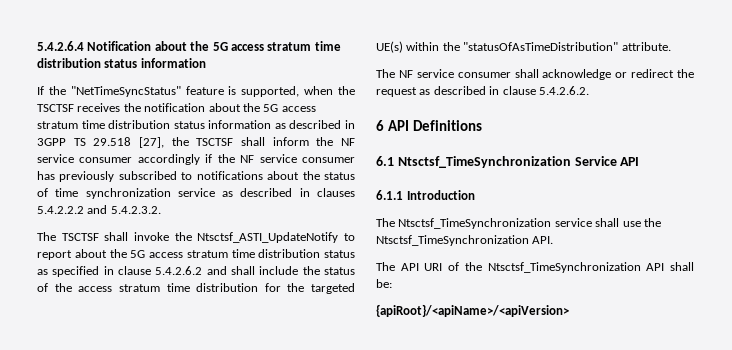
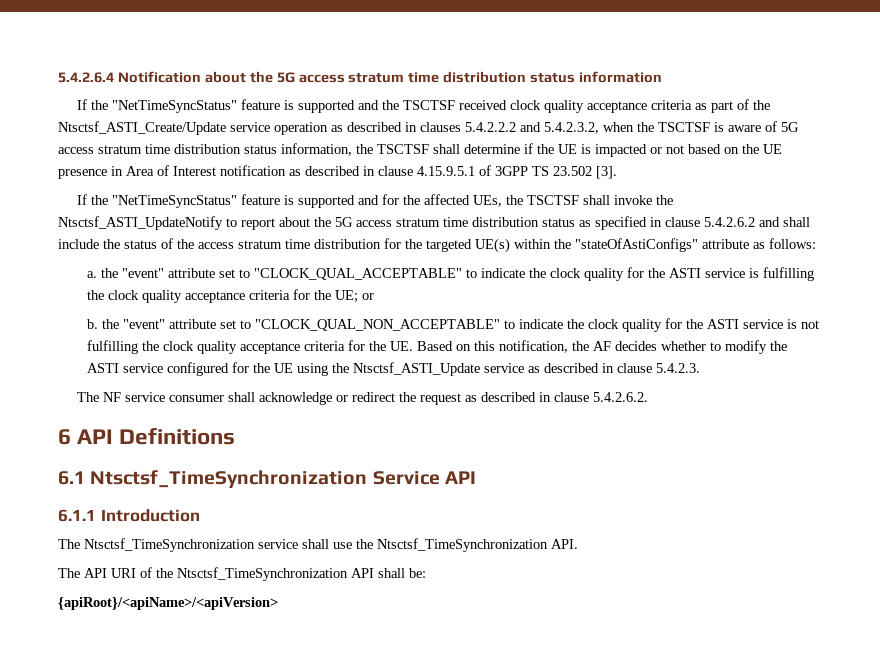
- If the "NetTimeSyncStatus" feature is supported, when the TSCTSF receives the notification about the 5G access stratum time distribution status information as described in 3GPP TS 29.518 [27], the TSCTSF shall inform the NF service consumer accordingly if the NF service consumer has previously subscribed to notifications about the status of time synchronization service as described in clauses 5.4.2.2.2 and 5.4.2.3.2.
- The TSCTSF shall invoke the Ntsctsf_ASTI_UpdateNotify to report about the 5G access stratum time distribution status as specified in clause 5.4.2.6.2 and shall include the status of the access stratum time distribution for the targeted UE(s) within the "statusOfAsTimeDistribution" attribute.
+ If the "NetTimeSyncStatus" feature is supported and the TSCTSF received clock quality acceptance criteria as part of the Ntsctsf_ASTI_Create/Update service operation as described in clauses 5.4.2.2.2 and 5.4.2.3.2, when the TSCTSF is aware of 5G access stratum time distribution status information, the TSCTSF shall determine if the UE is impacted or not based on the UE presence in Area of Interest notification as described in clause 4.15.9.5.1 of 3GPP TS 23.502 [3].
+ If the "NetTimeSyncStatus" feature is supported and for the affected UEs, the TSCTSF shall invoke the Ntsctsf_ASTI_UpdateNotify to report about the 5G access stratum time distribution status as specified in clause 5.4.2.6.2 and shall include the status of the access stratum time distribution for the targeted UE(s) within the "stateOfAstiConfigs" attribute as follows:
+ a. the "event" attribute set to "CLOCK_QUAL_ACCEPTABLE" to indicate the clock quality for the ASTI service is fulfilling the clock quality acceptance criteria for the UE; or
+ b. the "event" attribute set to "CLOCK_QUAL_NON_ACCEPTABLE" to indicate the clock quality for the ASTI service is not fulfilling the clock quality acceptance criteria for the UE. Based on this notification, the AF decides whether to modify the ASTI service configured for the UE using the Ntsctsf_ASTI_Update service as described in clause 5.4.2.3.

